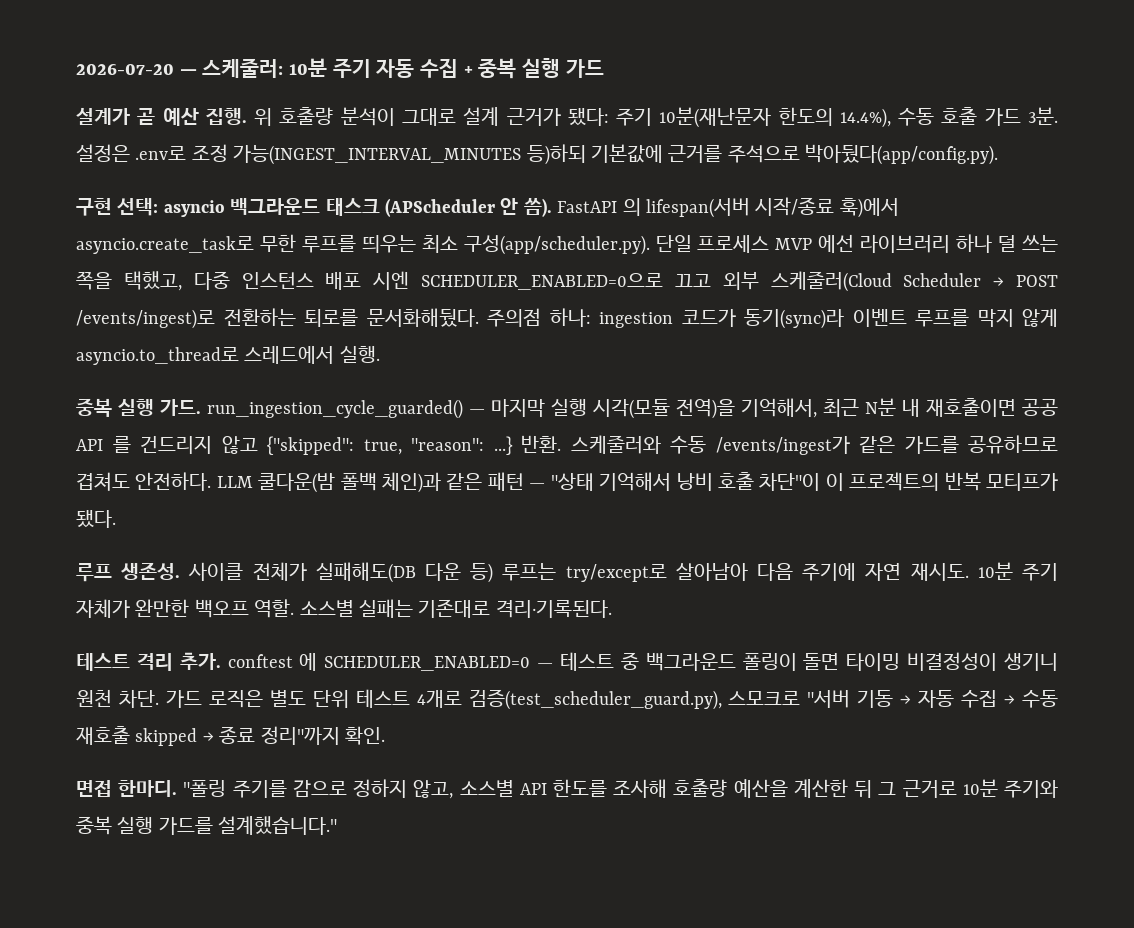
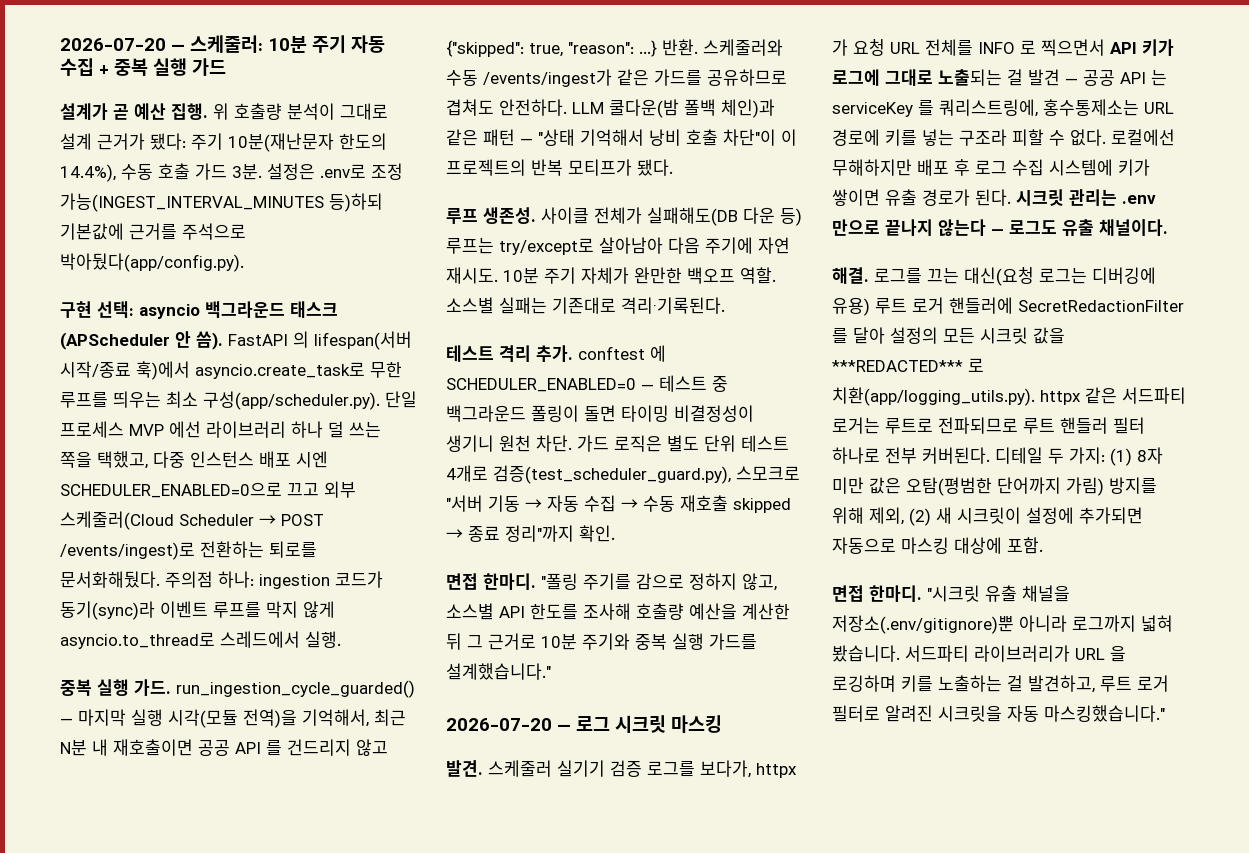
+ 2026-07-20 — 로그 시크릿 마스킹
+ 발견. 스케줄러 실기기 검증 로그를 보다가, httpx 가 요청 URL 전체를 INFO 로 찍으면서 API 키가 로그에 그대로 노출되는 걸 발견 — 공공 API 는 serviceKey 를 쿼리스트링에, 홍수통제소는 URL 경로에 키를 넣는 구조라 피할 수 없다. 로컬에선 무해하지만 배포 후 로그 수집 시스템에 키가 쌓이면 유출 경로가 된다. 시크릿 관리는 .env 만으로 끝나지 않는다 — 로그도 유출 채널이다.
+ 해결. 로그를 끄는 대신(요청 로그는 디버깅에 유용) 루트 로거 핸들러에 SecretRedactionFilter 를 달아 설정의 모든 시크릿 값을 ***REDACTED*** 로 치환(app/logging_utils.py). httpx 같은 서드파티 로거는 루트로 전파되므로 루트 핸들러 필터 하나로 전부 커버된다. 디테일 두 가지: (1) 8자 미만 값은 오탐(평범한 단어까지 가림) 방지를 위해 제외, (2) 새 시크릿이 설정에 추가되면 자동으로 마스킹 대상에 포함.
+ 면접 한마디. "시크릿 유출 채널을 저장소(.env/gitignore)뿐 아니라 로그까지 넓혀 봤습니다. 서드파티 라이브러리가 URL 을 로깅하며 키를 노출하는 걸 발견하고, 루트 로거 필터로 알려진 시크릿을 자동 마스킹했습니다."

